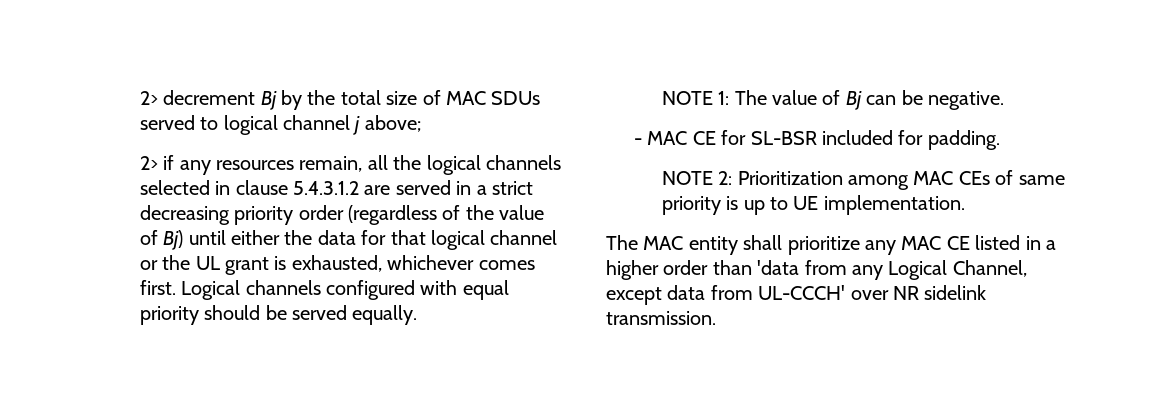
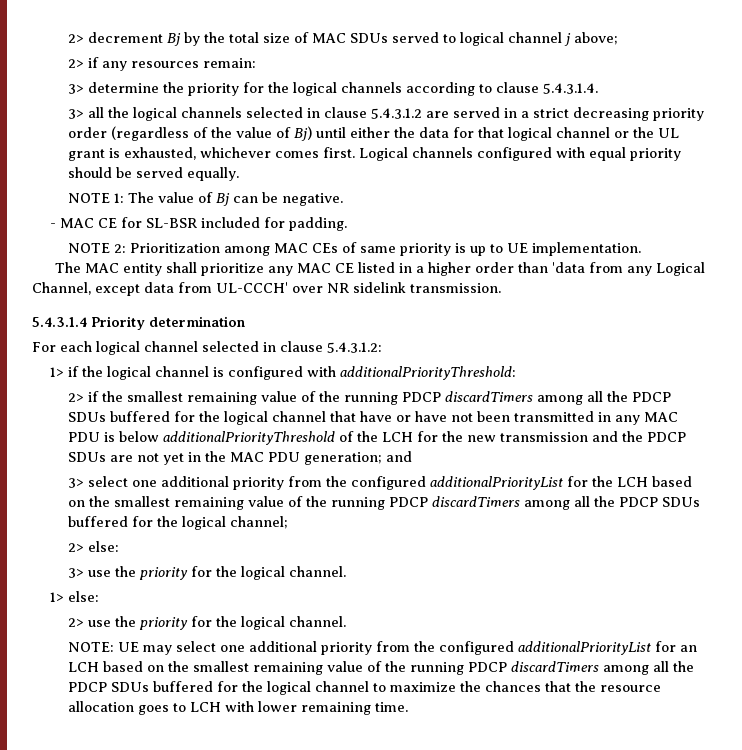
- 2> if any resources remain, all the logical channels selected in clause 5.4.3.1.2 are served in a strict decreasing priority order (regardless of the value of Bj) until either the data for that logical channel or the UL grant is exhausted, whichever comes first.
+ 2> if any resources remain:
+ 3> determine the priority for the logical channels according to clause 5.4.3.1.4.
+ 3> all the logical channels selected in clause 5.4.3.1.2 are served in a strict decreasing priority order (regardless of the value of Bj) until either the data for that logical channel or the UL grant is exhausted, whichever comes first.
+ 5.4.3.1.4 Priority determination
+ For each logical channel selected in clause 5.4.3.1.2:
+ 1> if the logical channel is configured with additionalPriorityThreshold:
+ 2> if the smallest remaining value of the running PDCP discardTimers among all the PDCP SDUs buffered for the logical channel that have or have not been transmitted in any MAC PDU is below additionalPriorityThreshold of the LCH for the new transmission and the PDCP SDUs are not yet in the MAC PDU generation; and
+ 3> select one additional priority from the configured additionalPriorityList for the LCH based on the smallest remaining value of the running PDCP discardTimers among all the PDCP SDUs buffered for the logical channel;
+ 2> else:
+ 3> use the priority for the logical channel.
+ 1> else:
+ 2> use the priority for the logical channel.
+ NOTE: UE may select one additional priority from the configured additionalPriorityList for an LCH based on the smallest remaining value of the running PDCP discardTimers among all the PDCP SDUs buffered for the logical channel to maximize the chances that the resource allocation goes to LCH with lower remaining time.

